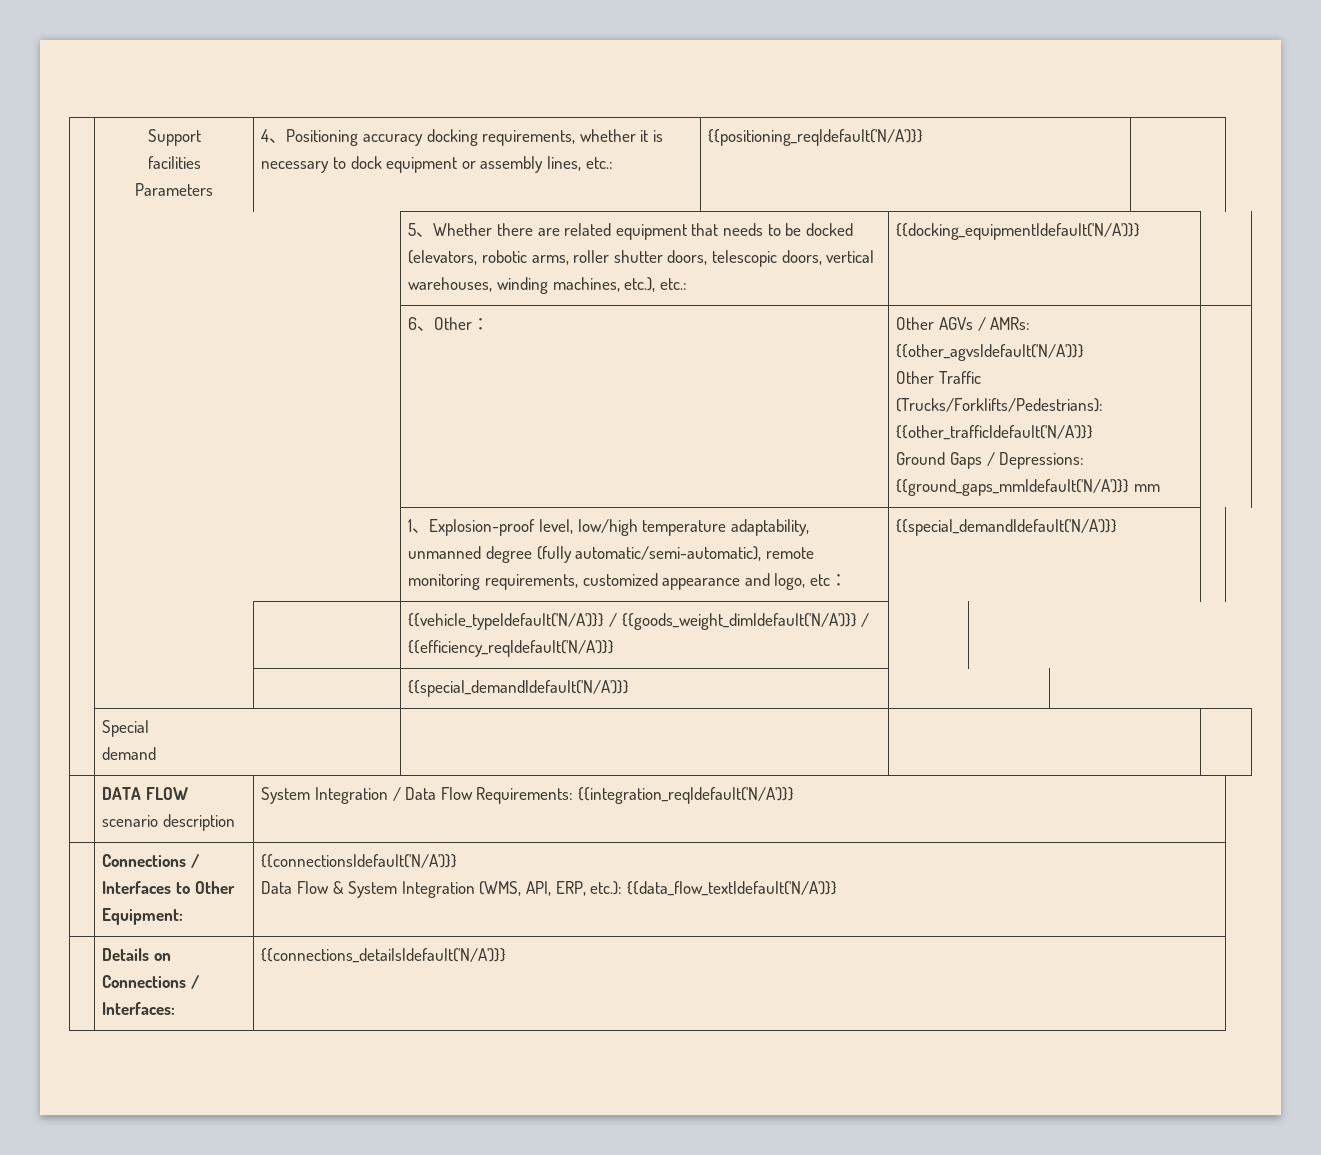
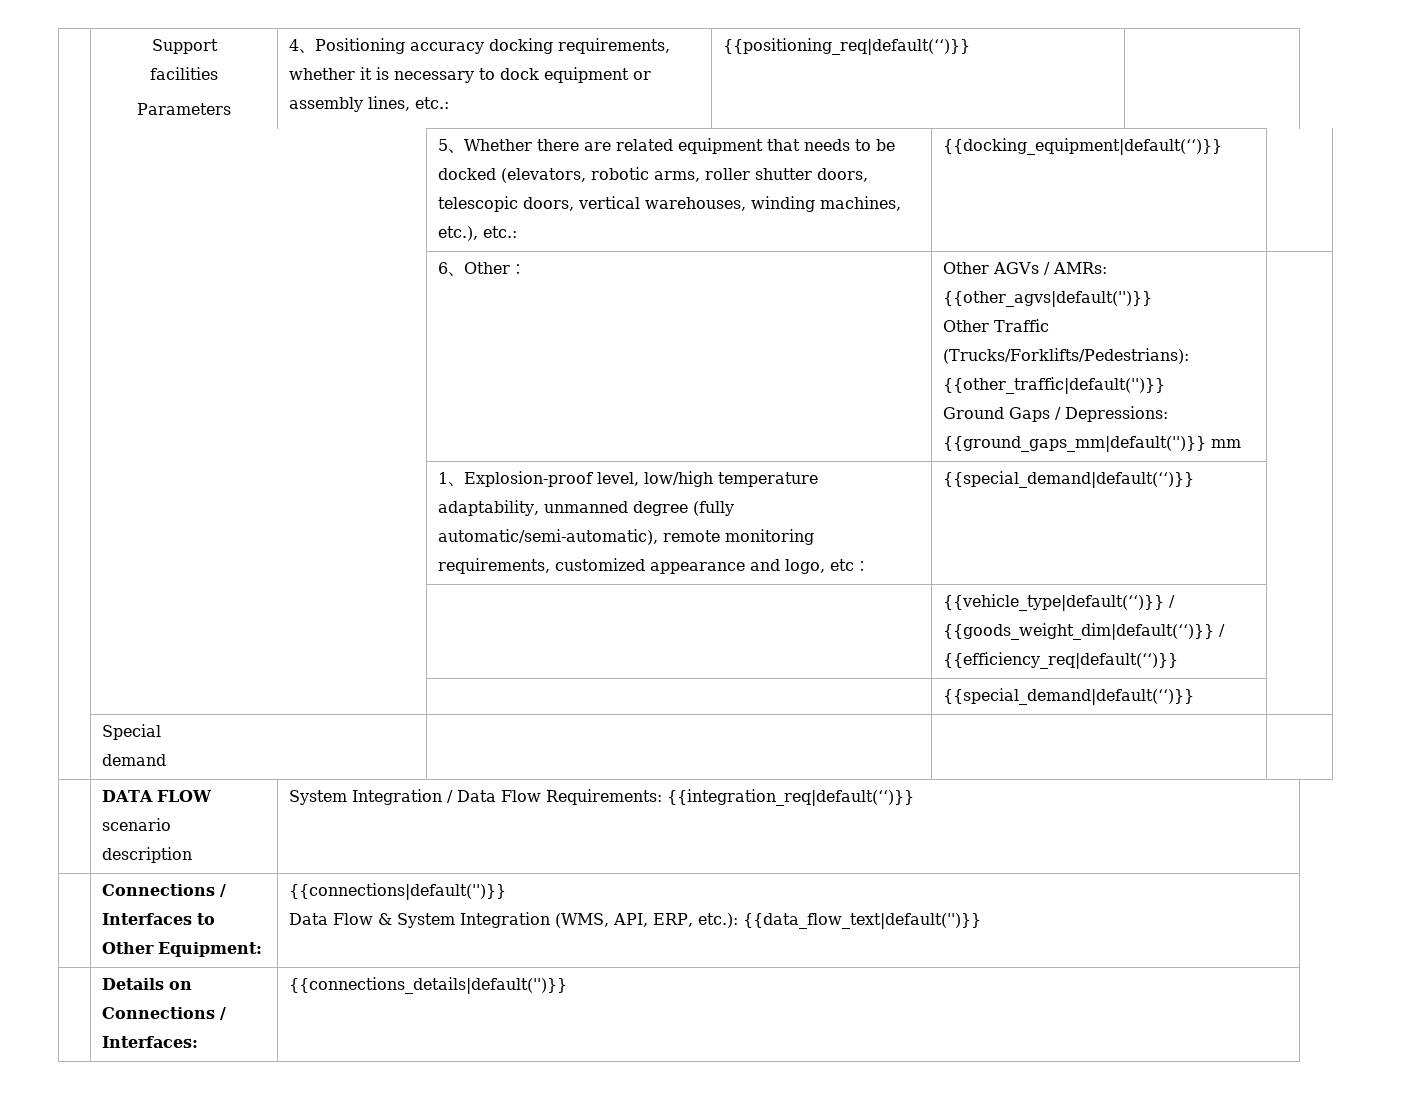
  | Support
  facilities
- Parameters | 4、Positioning accuracy docking requirements, whether it is necessary to dock equipment or assembly lines, etc.: | {{positioning_req|default('N/A')}} |
+ Parameters | 4、Positioning accuracy docking requirements, whether it is necessary to dock equipment or assembly lines, etc.: | {{positioning_req|default(‘‘)}} |
- | | 5、Whether there are related equipment that needs to be docked (elevators, robotic arms, roller shutter doors, telescopic doors, vertical warehouses, winding machines, etc.), etc.: | {{docking_equipment|default('N/A')}} |
+ | | 5、Whether there are related equipment that needs to be docked (elevators, robotic arms, roller shutter doors, telescopic doors, vertical warehouses, winding machines, etc.), etc.: | {{docking_equipment|default(‘‘)}} |
- | | 6、Other： | Other AGVs / AMRs: {{other_agvs|default('N/A')}}
- Other Traffic (Trucks/Forklifts/Pedestrians): {{other_traffic|default('N/A')}}
- Ground Gaps / Depressions: {{ground_gaps_mm|default('N/A')}} mm |
+ | | 6、Other： | Other AGVs / AMRs: {{other_agvs|default('')}}
+ Other Traffic (Trucks/Forklifts/Pedestrians): {{other_traffic|default('')}}
+ Ground Gaps / Depressions: {{ground_gaps_mm|default('')}} mm |
- | | 1、Explosion-proof level, low/high temperature adaptability, unmanned degree (fully automatic/semi-automatic), remote monitoring requirements, customized appearance and logo, etc： | {{special_demand|default('N/A')}} |
- | | | {{vehicle_type|default('N/A')}} / {{goods_weight_dim|default('N/A')}} / {{efficiency_req|default('N/A')}} |
- | | | {{special_demand|default('N/A')}} |
+ | | 1、Explosion-proof level, low/high temperature adaptability, unmanned degree (fully automatic/semi-automatic), remote monitoring requirements, customized appearance and logo, etc： | {{special_demand|default(‘‘)}} |
+ | | | {{vehicle_type|default(‘‘)}} / {{goods_weight_dim|default(‘‘)}} / {{efficiency_req|default(‘‘)}} |
+ | | | {{special_demand|default(‘‘)}} |
- | DATA FLOW scenario description | System Integration / Data Flow Requirements: {{integration_req|default('N/A')}}
+ | DATA FLOW scenario description | System Integration / Data Flow Requirements: {{integration_req|default(‘‘)}}
- | Connections / Interfaces to Other Equipment: | {{connections|default('N/A')}}
- Data Flow & System Integration (WMS, API, ERP, etc.): {{data_flow_text|default('N/A')}}
+ | Connections / Interfaces to Other Equipment: | {{connections|default('')}}
+ Data Flow & System Integration (WMS, API, ERP, etc.): {{data_flow_text|default('')}}
- | Details on Connections / Interfaces: | {{connections_details|default('N/A')}}
+ | Details on Connections / Interfaces: | {{connections_details|default('')}}

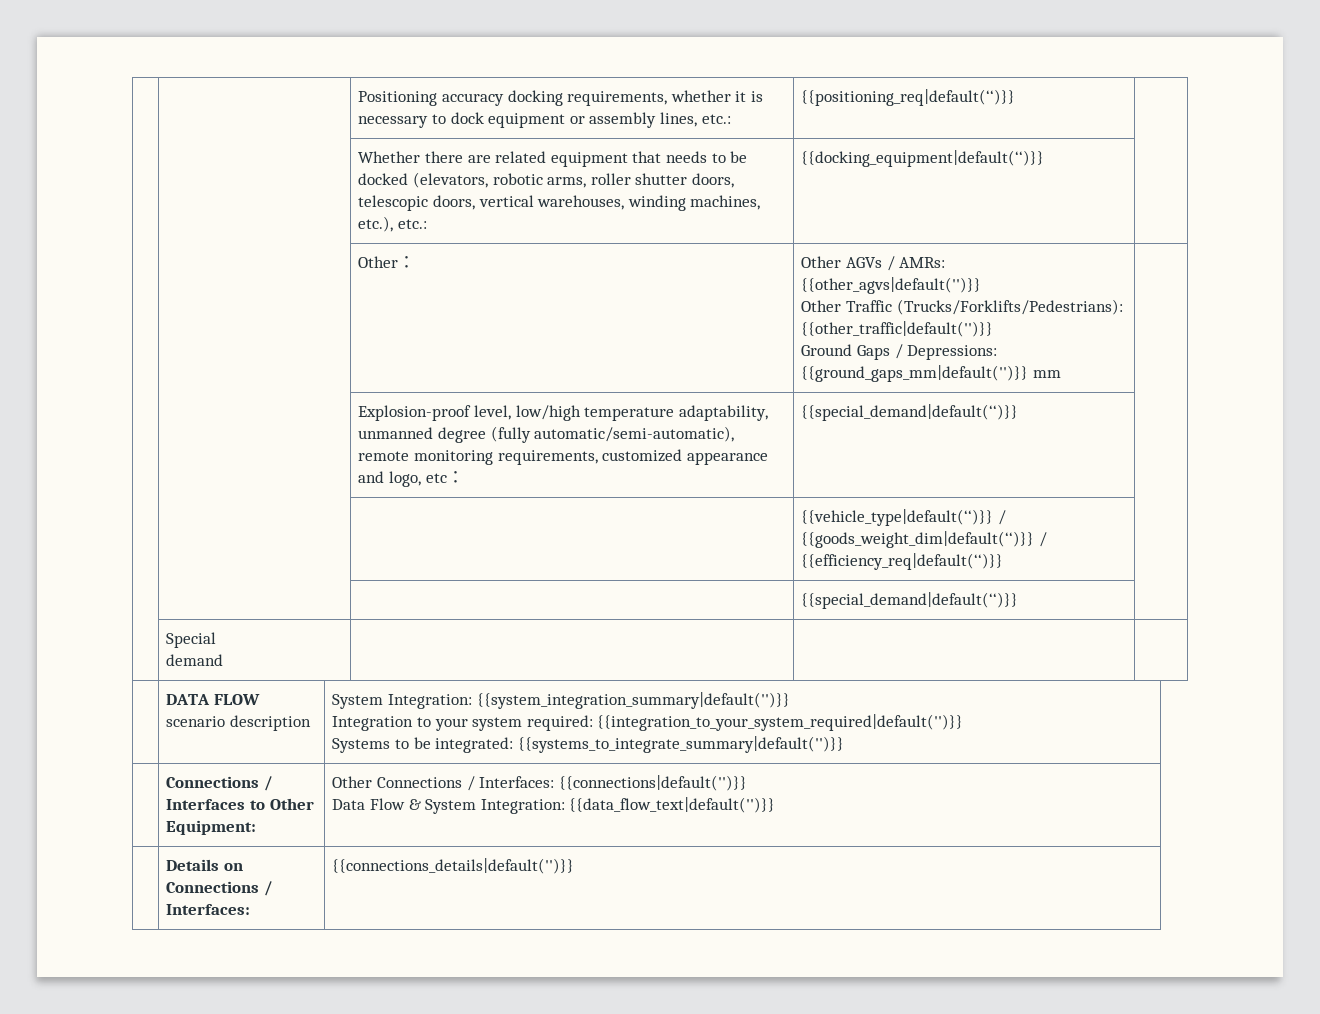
- | Support
- facilities
- Parameters | 4、Positioning accuracy docking requirements, whether it is necessary to dock equipment or assembly lines, etc.: | {{positioning_req|default(‘‘)}} |
+ | | Positioning accuracy docking requirements, whether it is necessary to dock equipment or assembly lines, etc.: | {{positioning_req|default(‘‘)}} |
- | | 5、Whether there are related equipment that needs to be docked (elevators, robotic arms, roller shutter doors, telescopic doors, vertical warehouses, winding machines, etc.), etc.: | {{docking_equipment|default(‘‘)}} |
+ | | Whether there are related equipment that needs to be docked (elevators, robotic arms, roller shutter doors, telescopic doors, vertical warehouses, winding machines, etc.), etc.: | {{docking_equipment|default(‘‘)}} |
- | | 6、Other： | Other AGVs / AMRs: {{other_agvs|default('')}}
+ | | Other： | Other AGVs / AMRs: {{other_agvs|default('')}}
- | | 1、Explosion-proof level, low/high temperature adaptability, unmanned degree (fully automatic/semi-automatic), remote monitoring requirements, customized appearance and logo, etc： | {{special_demand|default(‘‘)}} |
+ | | Explosion-proof level, low/high temperature adaptability, unmanned degree (fully automatic/semi-automatic), remote monitoring requirements, customized appearance and logo, etc： | {{special_demand|default(‘‘)}} |
- | DATA FLOW scenario description | System Integration / Data Flow Requirements: {{integration_req|default(‘‘)}}
+ | DATA FLOW scenario description | System Integration: {{system_integration_summary|default('')}}
+ Integration to your system required: {{integration_to_your_system_required|default('')}}
+ Systems to be integrated: {{systems_to_integrate_summary|default('')}}
- | Connections / Interfaces to Other Equipment: | {{connections|default('')}}
- Data Flow & System Integration (WMS, API, ERP, etc.): {{data_flow_text|default('')}}
+ | Connections / Interfaces to Other Equipment: | Other Connections / Interfaces: {{connections|default('')}}
+ Data Flow & System Integration: {{data_flow_text|default('')}}

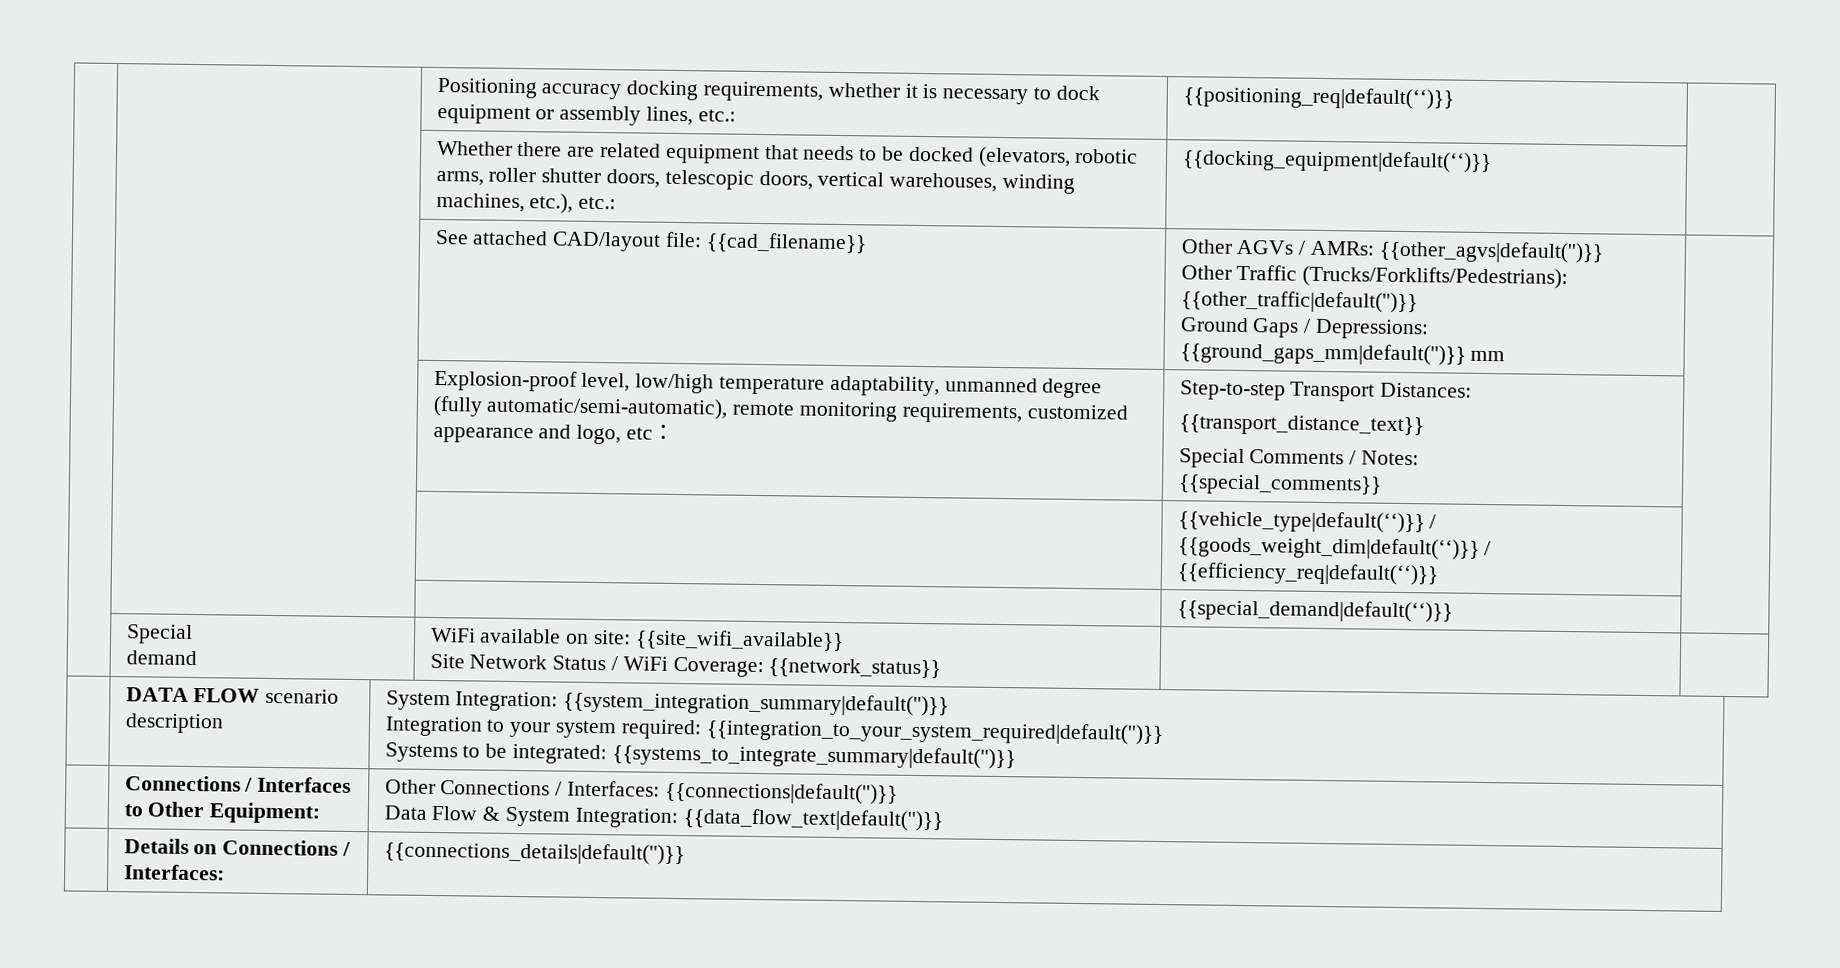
- | | Other： | Other AGVs / AMRs: {{other_agvs|default('')}}
+ | | See attached CAD/layout file: {{cad_filename}} | Other AGVs / AMRs: {{other_agvs|default('')}}
- | | Explosion-proof level, low/high temperature adaptability, unmanned degree (fully automatic/semi-automatic), remote monitoring requirements, customized appearance and logo, etc： | {{special_demand|default(‘‘)}} |
+ | | Explosion-proof level, low/high temperature adaptability, unmanned degree (fully automatic/semi-automatic), remote monitoring requirements, customized appearance and logo, etc： | Step-to-step Transport Distances:
+ {{transport_distance_text}}
+ Special Comments / Notes:
+ {{special_comments}} |
  | Special
- demand | | |
+ demand | WiFi available on site: {{site_wifi_available}}
+ Site Network Status / WiFi Coverage: {{network_status}} | |

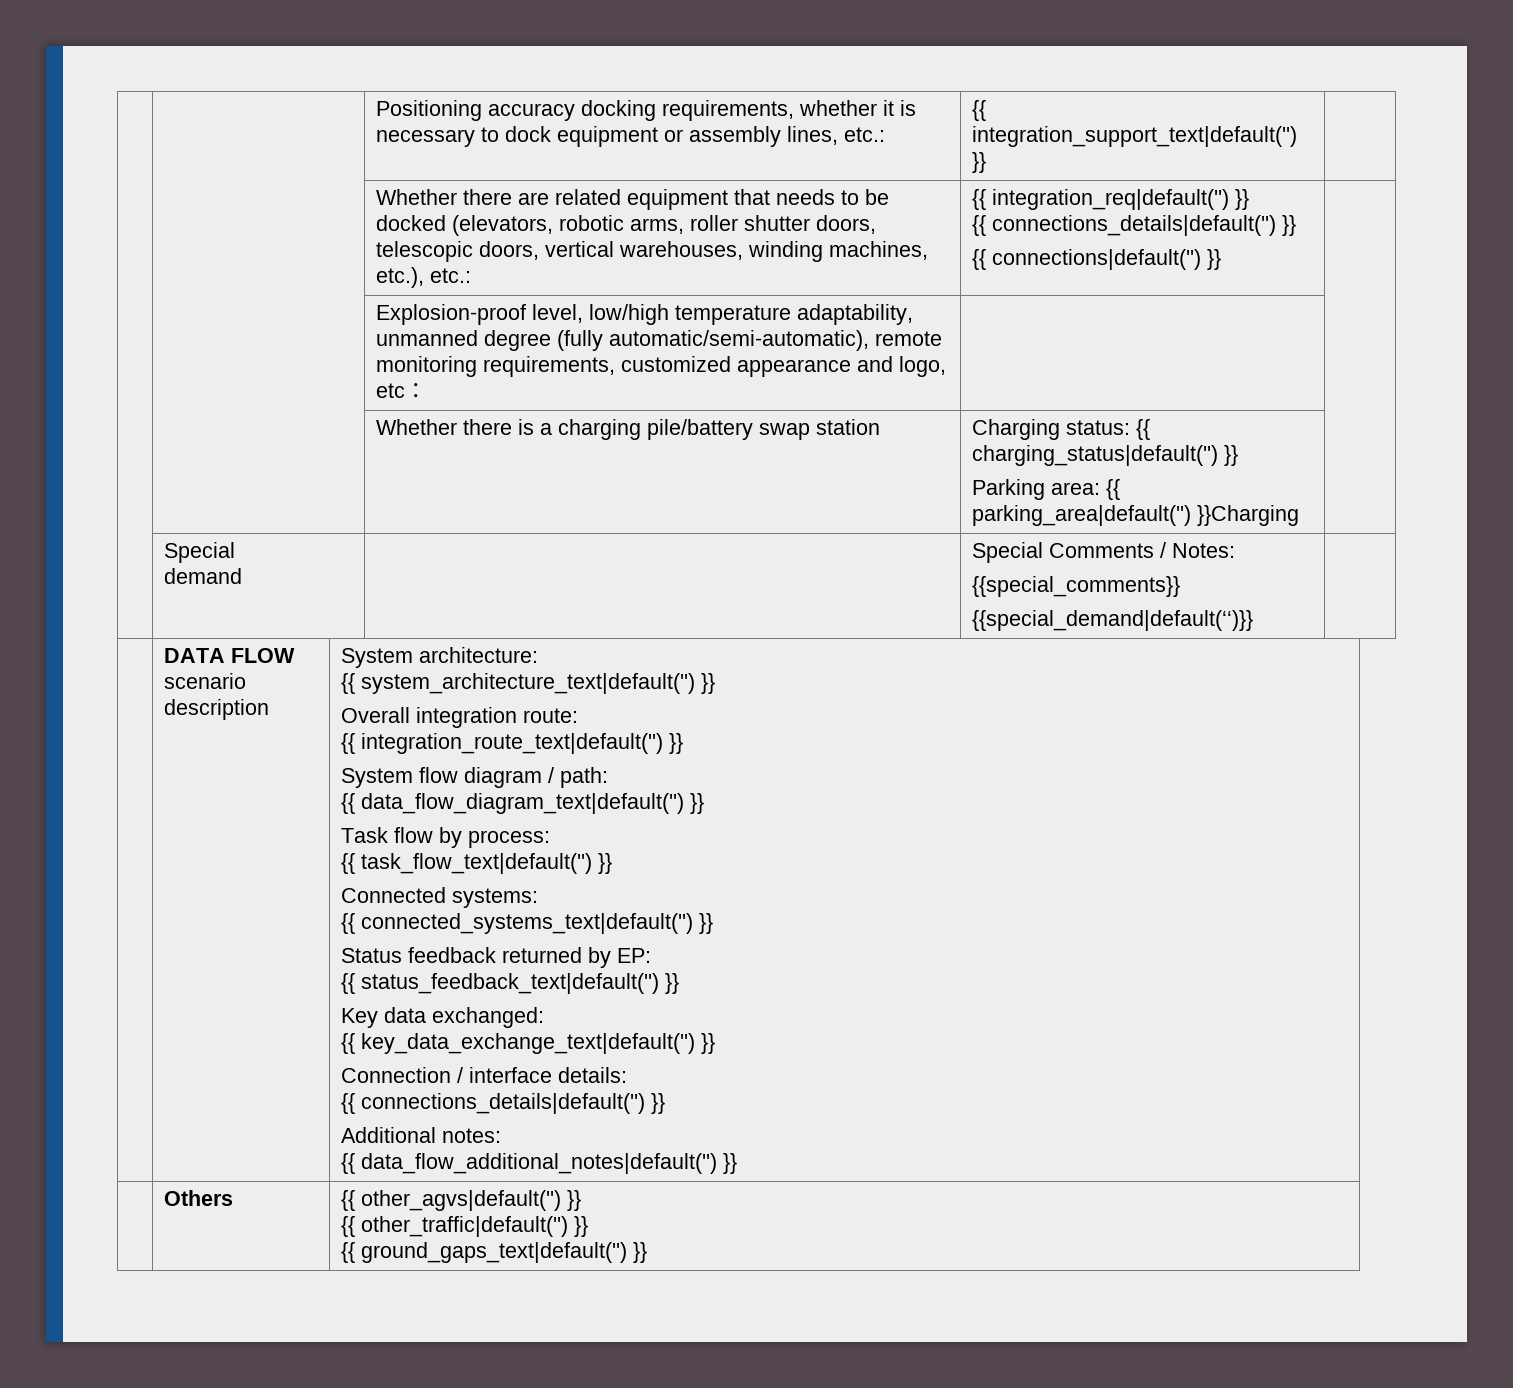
- | | Positioning accuracy docking requirements, whether it is necessary to dock equipment or assembly lines, etc.: | {{positioning_req|default(‘‘)}} |
+ | | Positioning accuracy docking requirements, whether it is necessary to dock equipment or assembly lines, etc.: | {{ integration_support_text|default('') }} |
- | | Whether there are related equipment that needs to be docked (elevators, robotic arms, roller shutter doors, telescopic doors, vertical warehouses, winding machines, etc.), etc.: | {{docking_equipment|default(‘‘)}} |
- | | See attached CAD/layout file: {{cad_filename}} | Other AGVs / AMRs: {{other_agvs|default('')}}
- Other Traffic (Trucks/Forklifts/Pedestrians): {{other_traffic|default('')}}
- Ground Gaps / Depressions: {{ground_gaps_mm|default('')}} mm |
+ | | Whether there are related equipment that needs to be docked (elevators, robotic arms, roller shutter doors, telescopic doors, vertical warehouses, winding machines, etc.), etc.: | {{ integration_req|default('') }}
+ {{ connections_details|default('') }}
+ {{ connections|default('') }} |
- | | Explosion-proof level, low/high temperature adaptability, unmanned degree (fully automatic/semi-automatic), remote monitoring requirements, customized appearance and logo, etc： | Step-to-step Transport Distances:
- {{transport_distance_text}}
- Special Comments / Notes:
- {{special_comments}} |
- | | | {{vehicle_type|default(‘‘)}} / {{goods_weight_dim|default(‘‘)}} / {{efficiency_req|default(‘‘)}} |
- | | | {{special_demand|default(‘‘)}} |
+ | | Explosion-proof level, low/high temperature adaptability, unmanned degree (fully automatic/semi-automatic), remote monitoring requirements, customized appearance and logo, etc： | |
+ | | Whether there is a charging pile/battery swap station | Charging status: {{ charging_status|default('') }}
+ Parking area: {{ parking_area|default('') }}Charging |
  | Special
- demand | WiFi available on site: {{site_wifi_available}}
- Site Network Status / WiFi Coverage: {{network_status}} | |
+ demand | | Special Comments / Notes:
+ {{special_comments}}
+ {{special_demand|default(‘‘)}} |
- System Integration: {{system_integration_summary|default('')}}
- Integration to your system required: {{integration_to_your_system_required|default('')}}
- Systems to be integrated: {{systems_to_integrate_summary|default('')}}
- | Connections / Interfaces to Other Equipment: | Other Connections / Interfaces: {{connections|default('')}}
- Data Flow & System Integration: {{data_flow_text|default('')}}
- | Details on Connections / Interfaces: | {{connections_details|default('')}}
+ System architecture:
+ {{ system_architecture_text|default('') }}
+ Overall integration route:
+ {{ integration_route_text|default('') }}
+ System flow diagram / path:
+ {{ data_flow_diagram_text|default('') }}
+ Task flow by process:
+ {{ task_flow_text|default('') }}
+ Connected systems:
+ {{ connected_systems_text|default('') }}
+ Status feedback returned by EP:
+ {{ status_feedback_text|default('') }}
+ Key data exchanged:
+ {{ key_data_exchange_text|default('') }}
+ Connection / interface details:
+ {{ connections_details|default('') }}
+ Additional notes:
+ {{ data_flow_additional_notes|default('') }}
+ | Others | {{ other_agvs|default('') }}
+ {{ other_traffic|default('') }}
+ {{ ground_gaps_text|default('') }}

